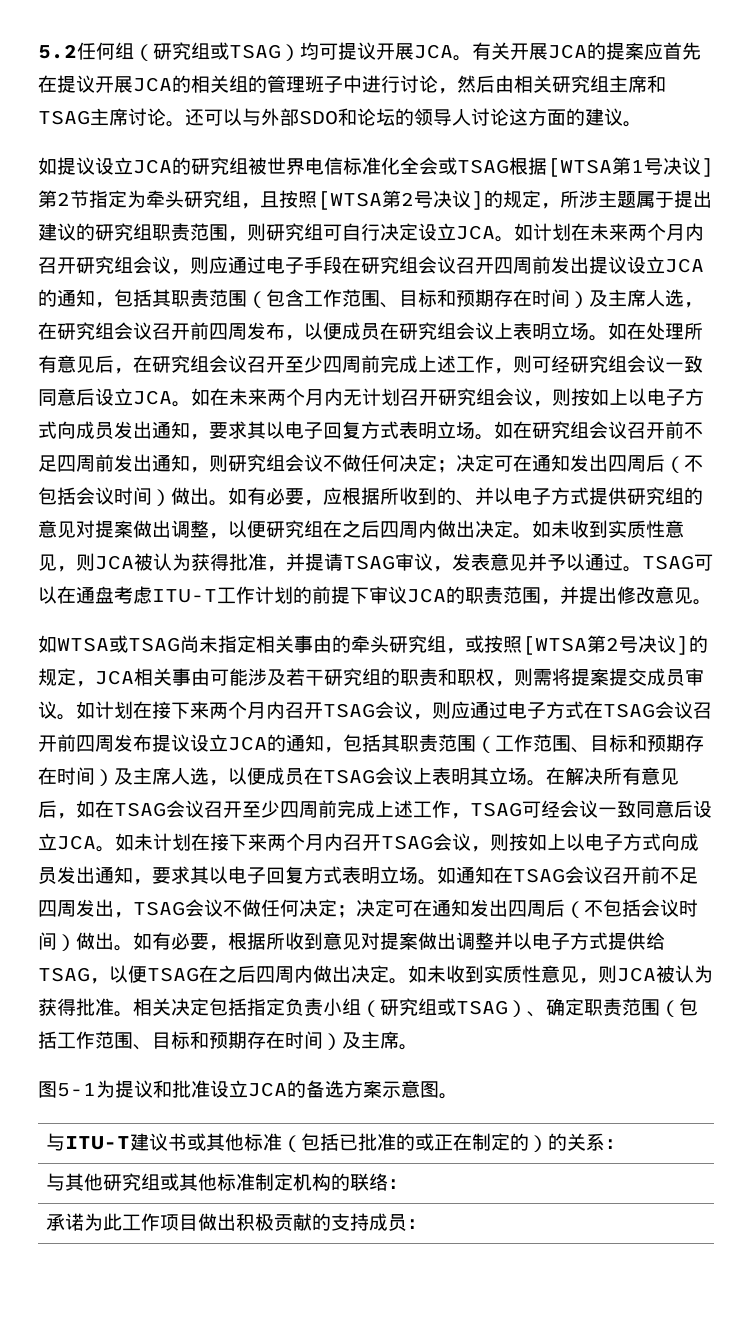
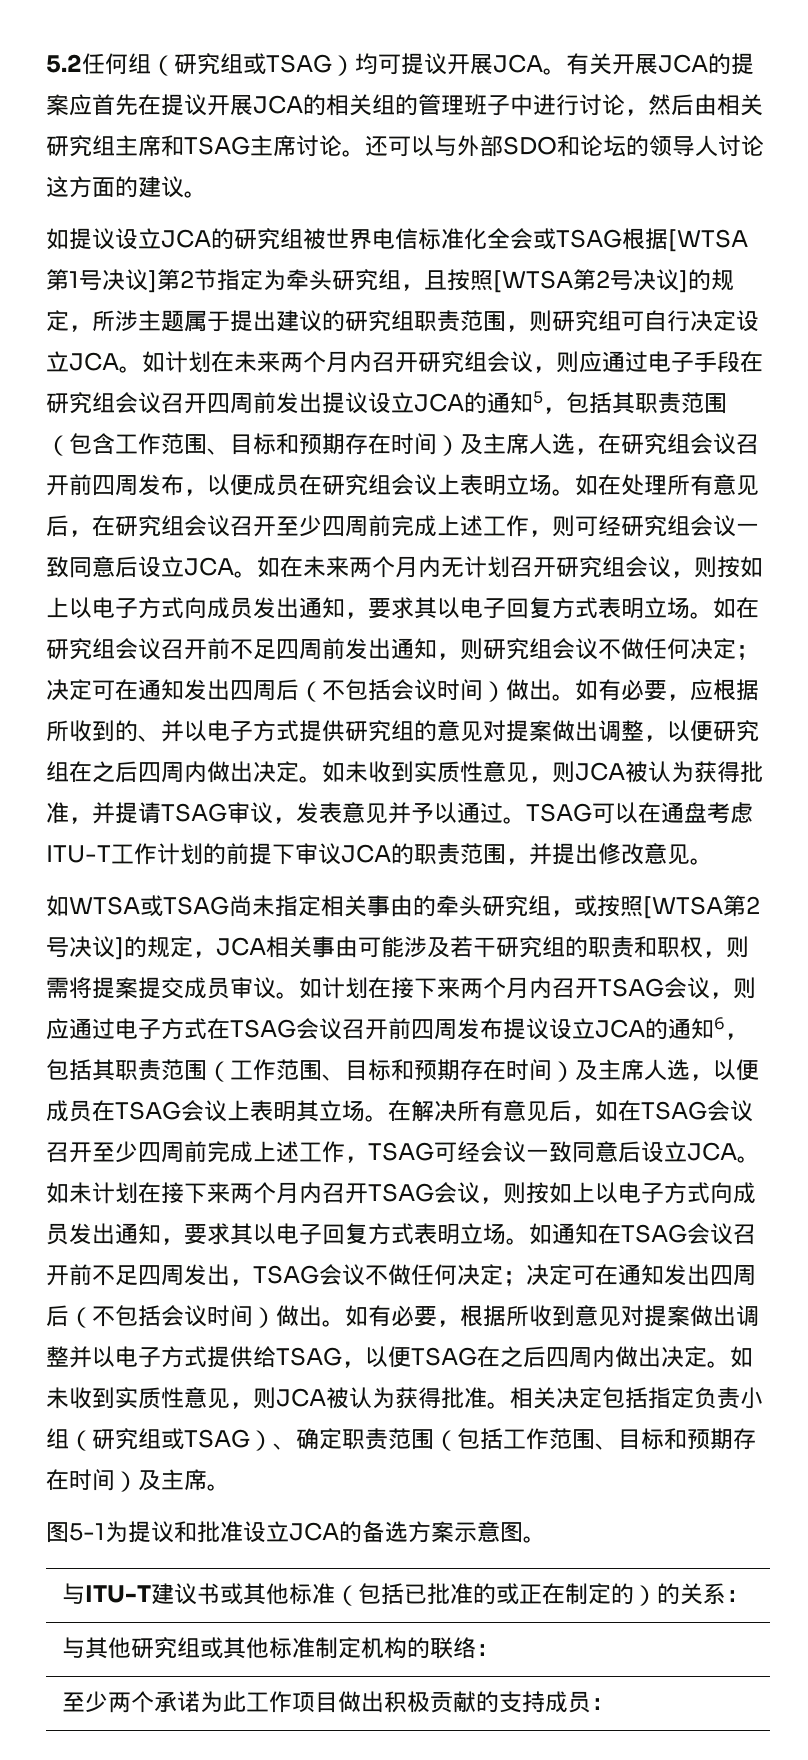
- 如计划在未来两个月内召开研究组会议，则应通过电子手段在研究组会议召开四周前发出提议设立JCA的通知，包括其职责范围（包含工作范围、目标和预期存在时间）及主席人选，在研究组会议召开前四周发布，以便成员在研究组会议上表明立场。
+ 如计划在未来两个月内召开研究组会议，则应通过电子手段在研究组会议召开四周前发出提议设立JCA的通知5，包括其职责范围（包含工作范围、目标和预期存在时间）及主席人选，在研究组会议召开前四周发布，以便成员在研究组会议上表明立场。
- 如计划在接下来两个月内召开TSAG会议，则应通过电子方式在TSAG会议召开前四周发布提议设立JCA的通知，包括其职责范围（工作范围、目标和预期存在时间）及主席人选，以便成员在TSAG会议上表明其立场。
+ 如计划在接下来两个月内召开TSAG会议，则应通过电子方式在TSAG会议召开前四周发布提议设立JCA的通知6，包括其职责范围（工作范围、目标和预期存在时间）及主席人选，以便成员在TSAG会议上表明其立场。
- 承诺为此工作项目做出积极贡献的支持成员：
+ 至少两个承诺为此工作项目做出积极贡献的支持成员：

